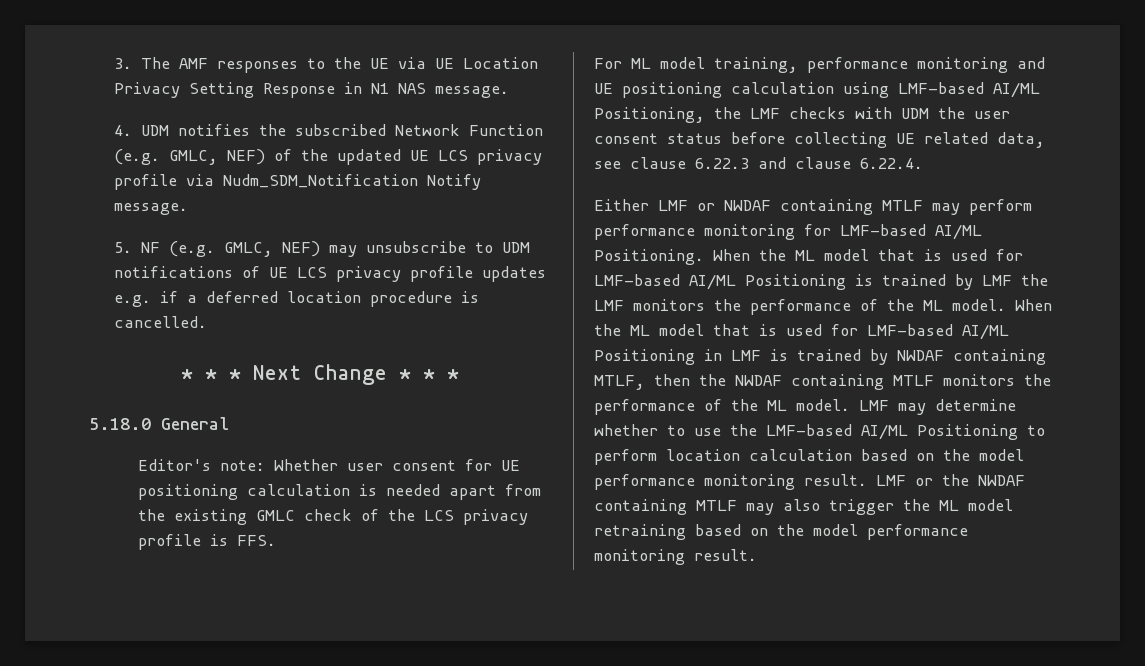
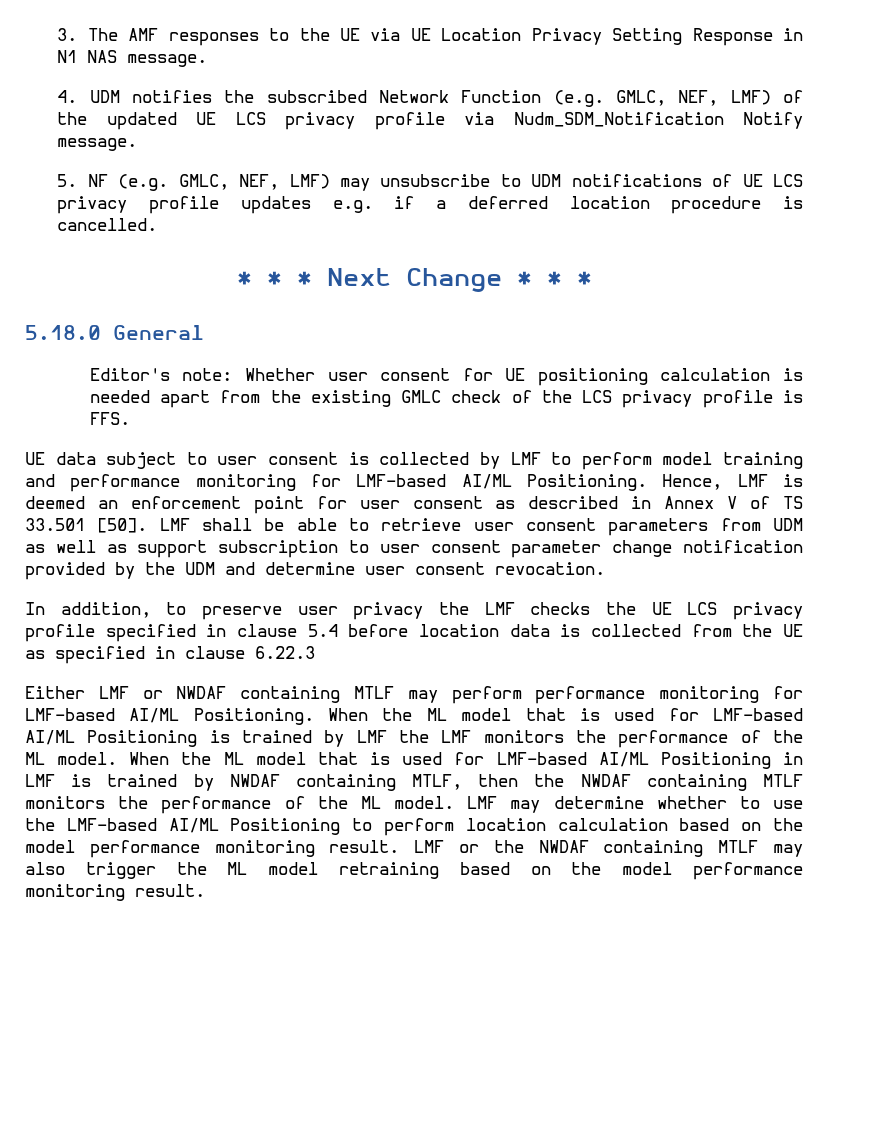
- 4. UDM notifies the subscribed Network Function (e.g. GMLC, NEF) of the updated UE LCS privacy profile via Nudm_SDM_Notification Notify message.
+ 4. UDM notifies the subscribed Network Function (e.g. GMLC, NEF, LMF) of the updated UE LCS privacy profile via Nudm_SDM_Notification Notify message.
- 5. NF (e.g. GMLC, NEF) may unsubscribe to UDM notifications of UE LCS privacy profile updates e.g. if a deferred location procedure is cancelled.
+ 5. NF (e.g. GMLC, NEF, LMF) may unsubscribe to UDM notifications of UE LCS privacy profile updates e.g. if a deferred location procedure is cancelled.
- For ML model training, performance monitoring and UE positioning calculation using LMF-based AI/ML Positioning, the LMF checks with UDM the user consent status before collecting UE related data, see clause 6.22.3 and clause 6.22.4.
+ UE data subject to user consent is collected by LMF to perform model training and performance monitoring for LMF-based AI/ML Positioning. Hence, LMF is deemed an enforcement point for user consent as described in Annex V of TS 33.501 [50]. LMF shall be able to retrieve user consent parameters from UDM as well as support subscription to user consent parameter change notification provided by the UDM and determine user consent revocation.
+ In addition, to preserve user privacy the LMF checks the UE LCS privacy profile specified in clause 5.4 before location data is collected from the UE as specified in clause 6.22.3

